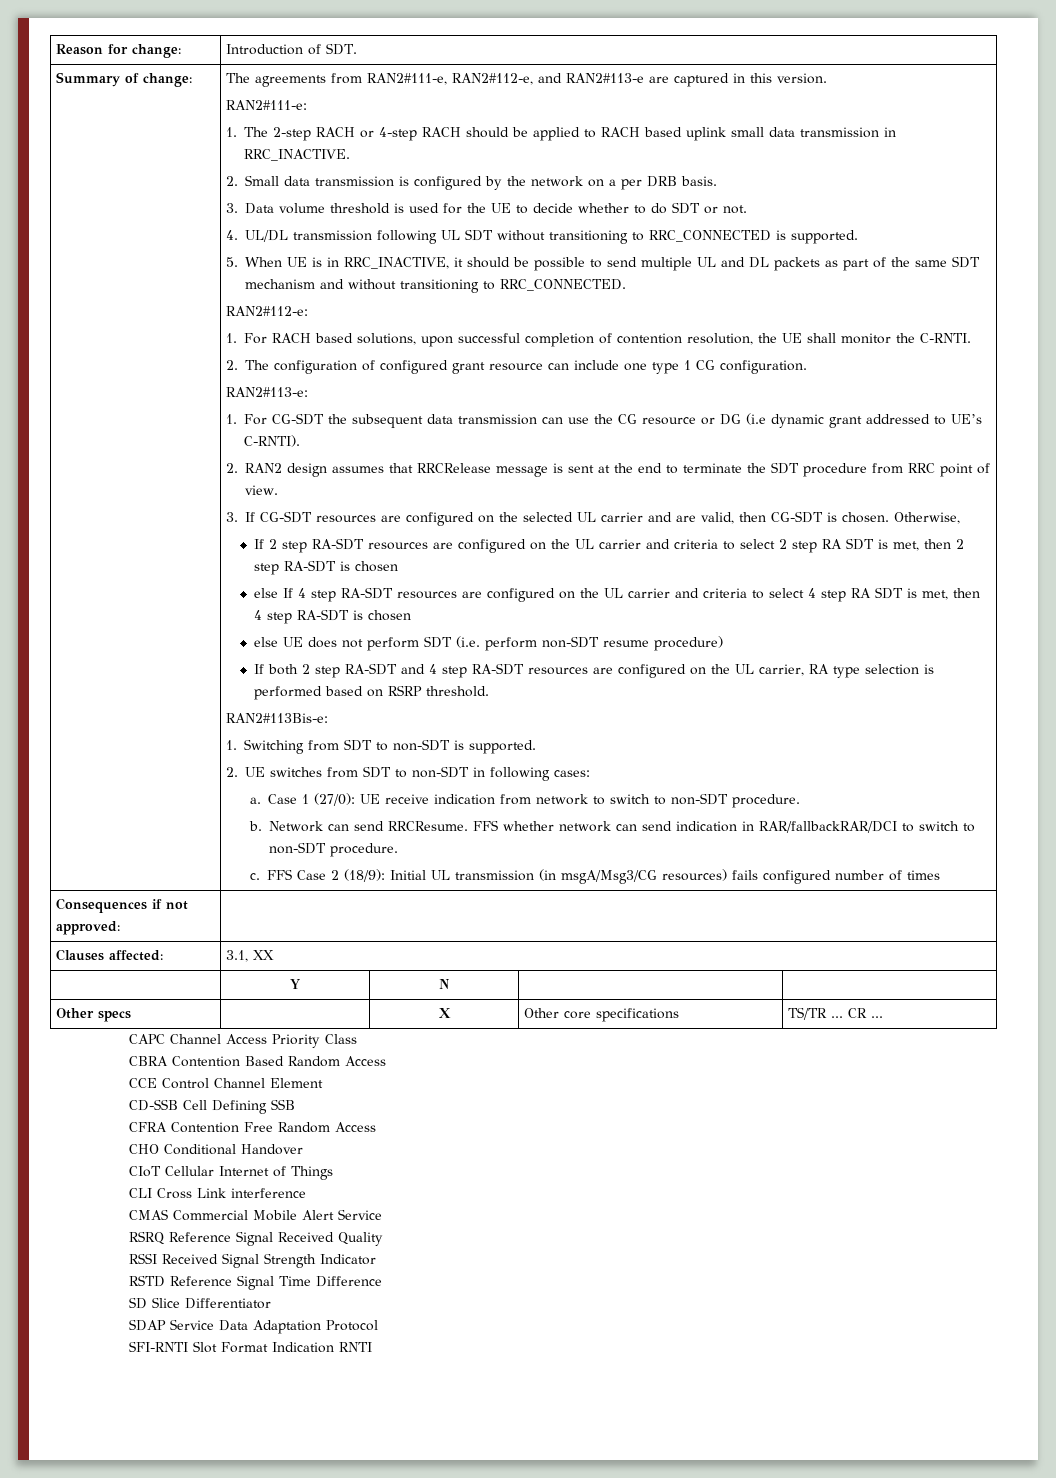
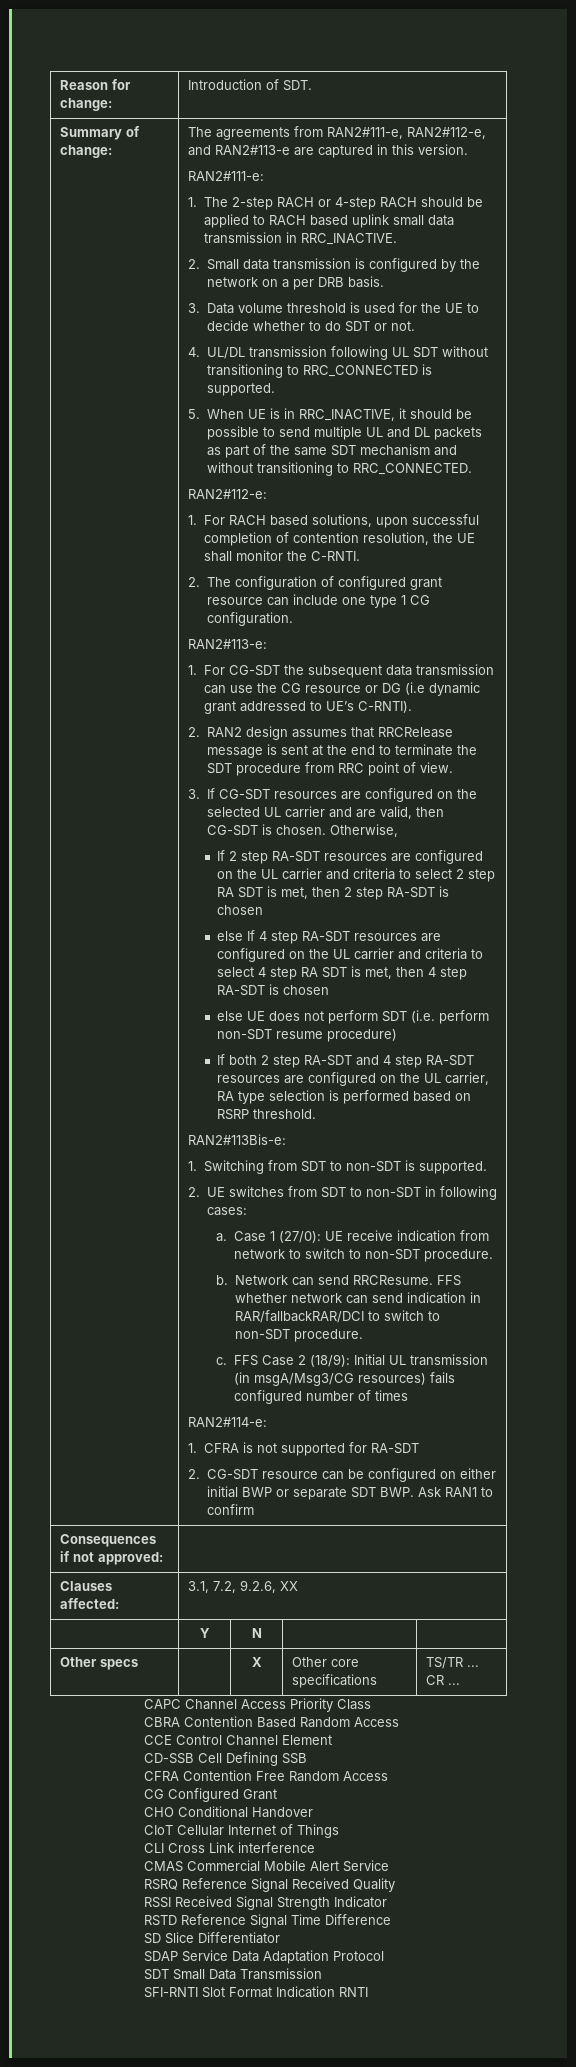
+ RAN2#114-e:
+ 1. CFRA is not supported for RA-SDT
+ 2. CG-SDT resource can be configured on either initial BWP or separate SDT BWP. Ask RAN1 to confirm
- Clauses affected: | 3.1, XX
+ Clauses affected: | 3.1, 7.2, 9.2.6, XX
+ CG Configured Grant
+ SDT Small Data Transmission

